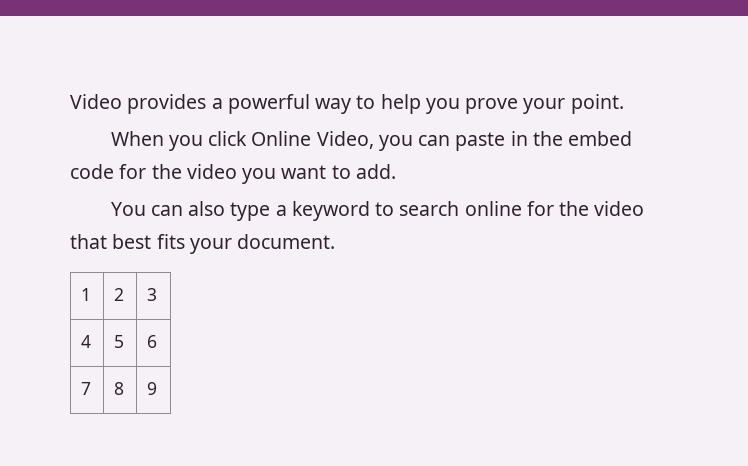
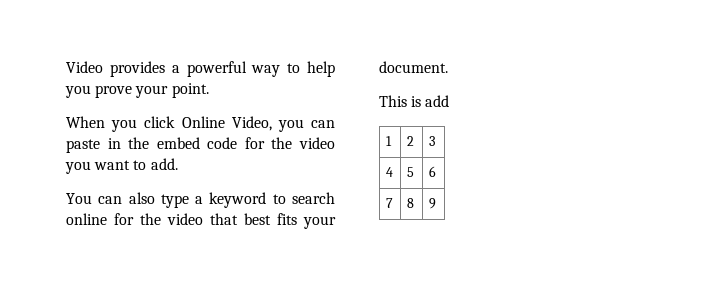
+ This is add

